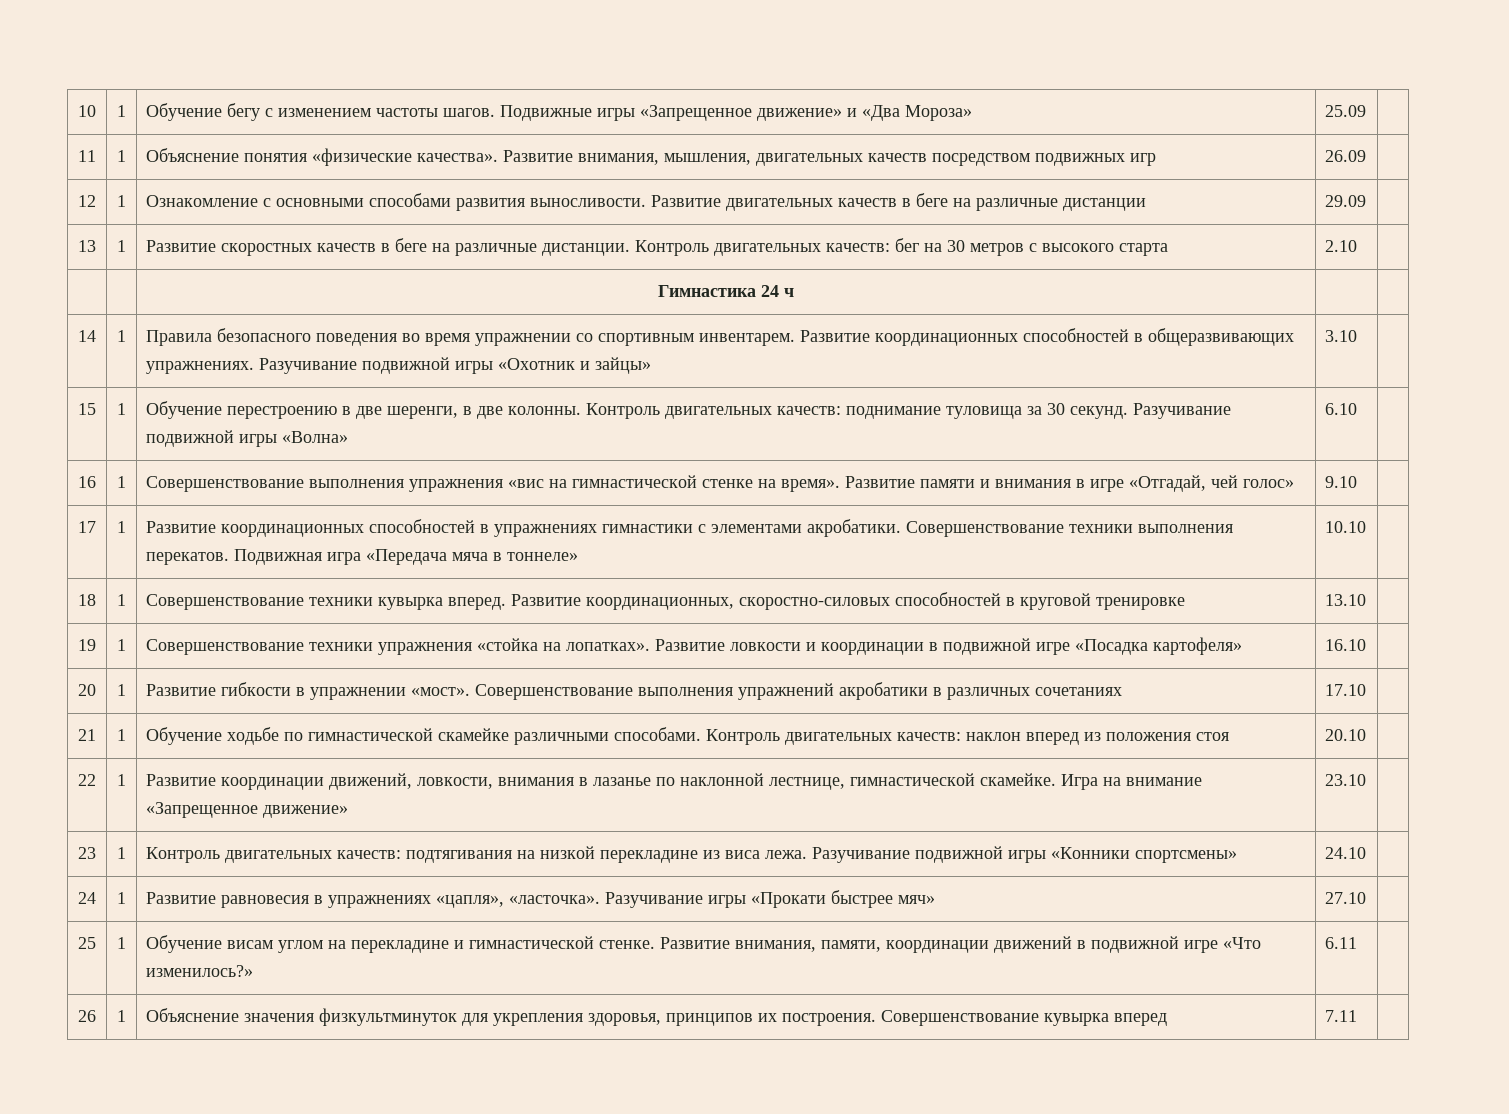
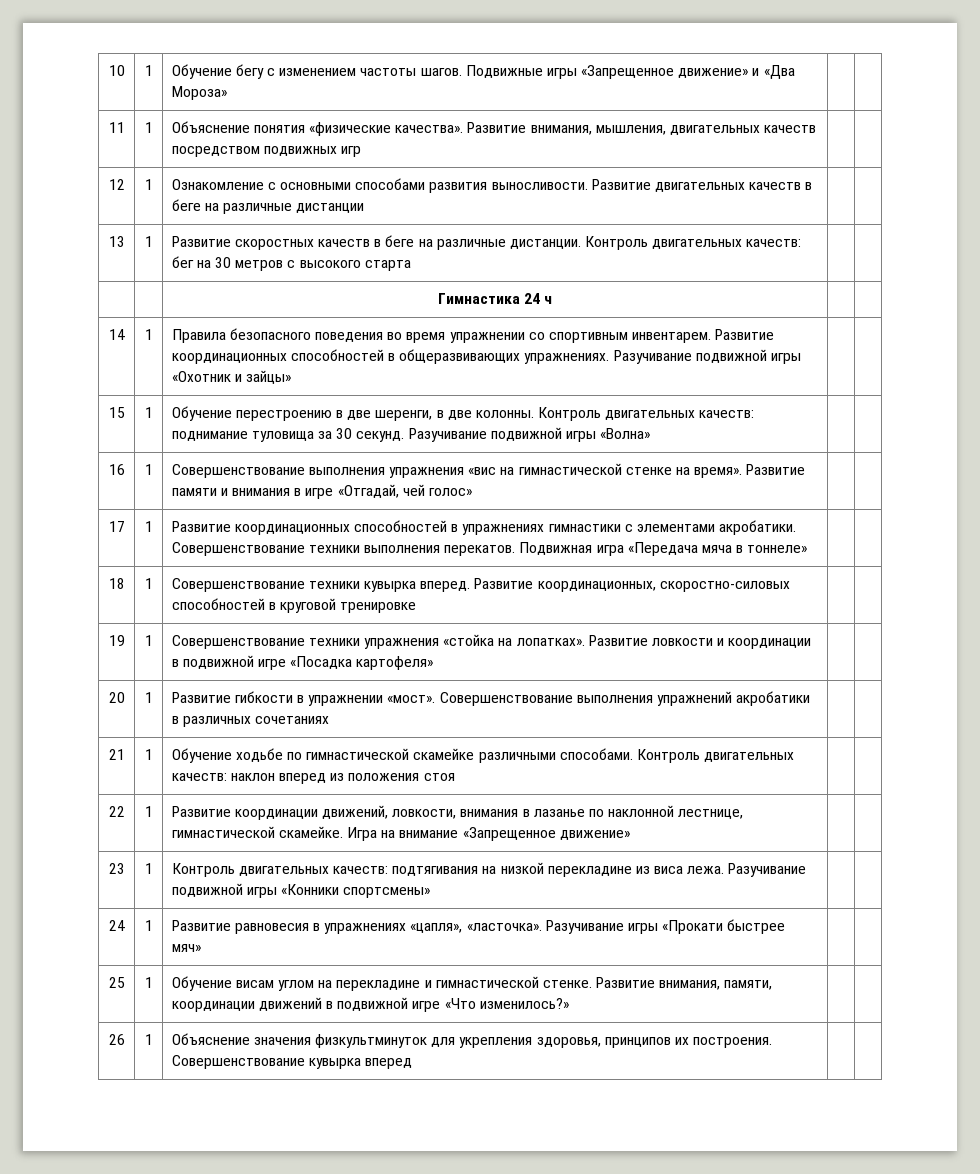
- 10 | 1 | Обучение бегу с изменением частоты шагов. Подвижные игры «Запрещенное движение» и «Два Мороза» | 25.09 |
+ 10 | 1 | Обучение бегу с изменением частоты шагов. Подвижные игры «Запрещенное движение» и «Два Мороза» | |
- 11 | 1 | Объяснение понятия «физические качества». Развитие внимания, мышления, двигательных качеств посредством подвижных игр | 26.09 |
+ 11 | 1 | Объяснение понятия «физические качества». Развитие внимания, мышления, двигательных качеств посредством подвижных игр | |
- 12 | 1 | Ознакомление с основными способами развития выносливости. Развитие двигательных качеств в беге на различные дистанции | 29.09 |
+ 12 | 1 | Ознакомление с основными способами развития выносливости. Развитие двигательных качеств в беге на различные дистанции | |
- 13 | 1 | Развитие скоростных качеств в беге на различные дистанции. Контроль двигательных качеств: бег на 30 метров с высокого старта | 2.10 |
+ 13 | 1 | Развитие скоростных качеств в беге на различные дистанции. Контроль двигательных качеств: бег на 30 метров с высокого старта | |
- 14 | 1 | Правила безопасного поведения во время упражнении со спортивным инвентарем. Развитие координационных способностей в общеразвивающих упражнениях. Разучивание подвижной игры «Охотник и зайцы» | 3.10 |
+ 14 | 1 | Правила безопасного поведения во время упражнении со спортивным инвентарем. Развитие координационных способностей в общеразвивающих упражнениях. Разучивание подвижной игры «Охотник и зайцы» | |
- 15 | 1 | Обучение перестроению в две шеренги, в две колонны. Контроль двигательных качеств: поднимание туловища за 30 секунд. Разучивание подвижной игры «Волна» | 6.10 |
+ 15 | 1 | Обучение перестроению в две шеренги, в две колонны. Контроль двигательных качеств: поднимание туловища за 30 секунд. Разучивание подвижной игры «Волна» | |
- 16 | 1 | Совершенствование выполнения упражнения «вис на гимнастической стенке на время». Развитие памяти и внимания в игре «Отгадай, чей голос» | 9.10 |
+ 16 | 1 | Совершенствование выполнения упражнения «вис на гимнастической стенке на время». Развитие памяти и внимания в игре «Отгадай, чей голос» | |
- 17 | 1 | Развитие координационных способностей в упражнениях гимнастики с элементами акробатики. Совершенствование техники выполнения перекатов. Подвижная игра «Передача мяча в тоннеле» | 10.10 |
+ 17 | 1 | Развитие координационных способностей в упражнениях гимнастики с элементами акробатики. Совершенствование техники выполнения перекатов. Подвижная игра «Передача мяча в тоннеле» | |
- 18 | 1 | Совершенствование техники кувырка вперед. Развитие координационных, скоростно-силовых способностей в круговой тренировке | 13.10 |
+ 18 | 1 | Совершенствование техники кувырка вперед. Развитие координационных, скоростно-силовых способностей в круговой тренировке | |
- 19 | 1 | Совершенствование техники упражнения «стойка на лопатках». Развитие ловкости и координации в подвижной игре «Посадка картофеля» | 16.10 |
+ 19 | 1 | Совершенствование техники упражнения «стойка на лопатках». Развитие ловкости и координации в подвижной игре «Посадка картофеля» | |
- 20 | 1 | Развитие гибкости в упражнении «мост». Совершенствование выполнения упражнений акробатики в различных сочетаниях | 17.10 |
+ 20 | 1 | Развитие гибкости в упражнении «мост». Совершенствование выполнения упражнений акробатики в различных сочетаниях | |
- 21 | 1 | Обучение ходьбе по гимнастической скамейке различными способами. Контроль двигательных качеств: наклон вперед из положения стоя | 20.10 |
+ 21 | 1 | Обучение ходьбе по гимнастической скамейке различными способами. Контроль двигательных качеств: наклон вперед из положения стоя | |
- 22 | 1 | Развитие координации движений, ловкости, внимания в лазанье по наклонной лестнице, гимнастической скамейке. Игра на внимание «Запрещенное движение» | 23.10 |
+ 22 | 1 | Развитие координации движений, ловкости, внимания в лазанье по наклонной лестнице, гимнастической скамейке. Игра на внимание «Запрещенное движение» | |
- 23 | 1 | Контроль двигательных качеств: подтягивания на низкой перекладине из виса лежа. Разучивание подвижной игры «Конники спортсмены» | 24.10 |
+ 23 | 1 | Контроль двигательных качеств: подтягивания на низкой перекладине из виса лежа. Разучивание подвижной игры «Конники спортсмены» | |
- 24 | 1 | Развитие равновесия в упражнениях «цапля», «ласточка». Разучивание игры «Прокати быстрее мяч» | 27.10 |
+ 24 | 1 | Развитие равновесия в упражнениях «цапля», «ласточка». Разучивание игры «Прокати быстрее мяч» | |
- 25 | 1 | Обучение висам углом на перекладине и гимнастической стенке. Развитие внимания, памяти, координации движений в подвижной игре «Что изменилось?» | 6.11 |
+ 25 | 1 | Обучение висам углом на перекладине и гимнастической стенке. Развитие внимания, памяти, координации движений в подвижной игре «Что изменилось?» | |
- 26 | 1 | Объяснение значения физкультминуток для укрепления здоровья, принципов их построения. Совершенствование кувырка вперед | 7.11 |
+ 26 | 1 | Объяснение значения физкультминуток для укрепления здоровья, принципов их построения. Совершенствование кувырка вперед | |

